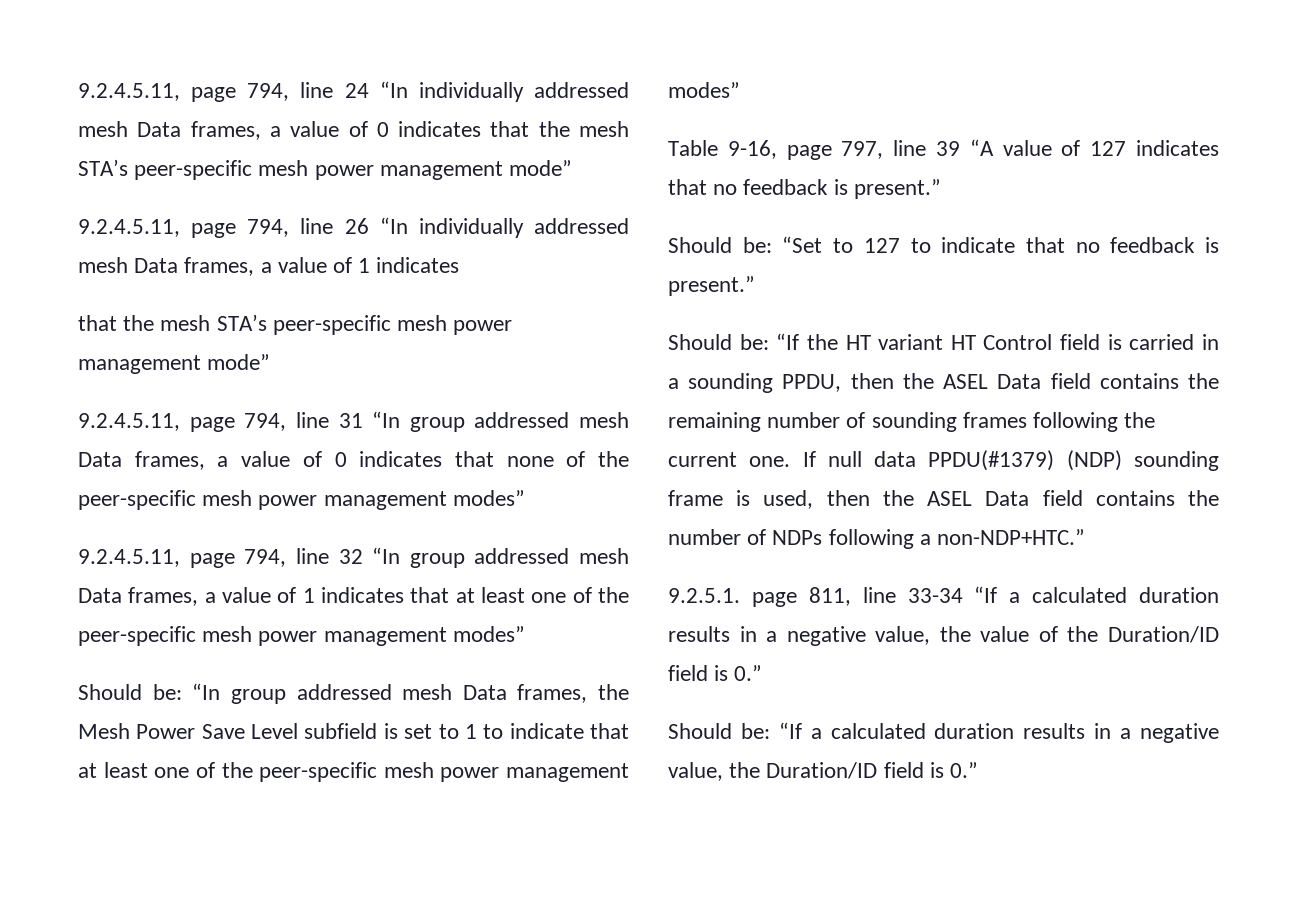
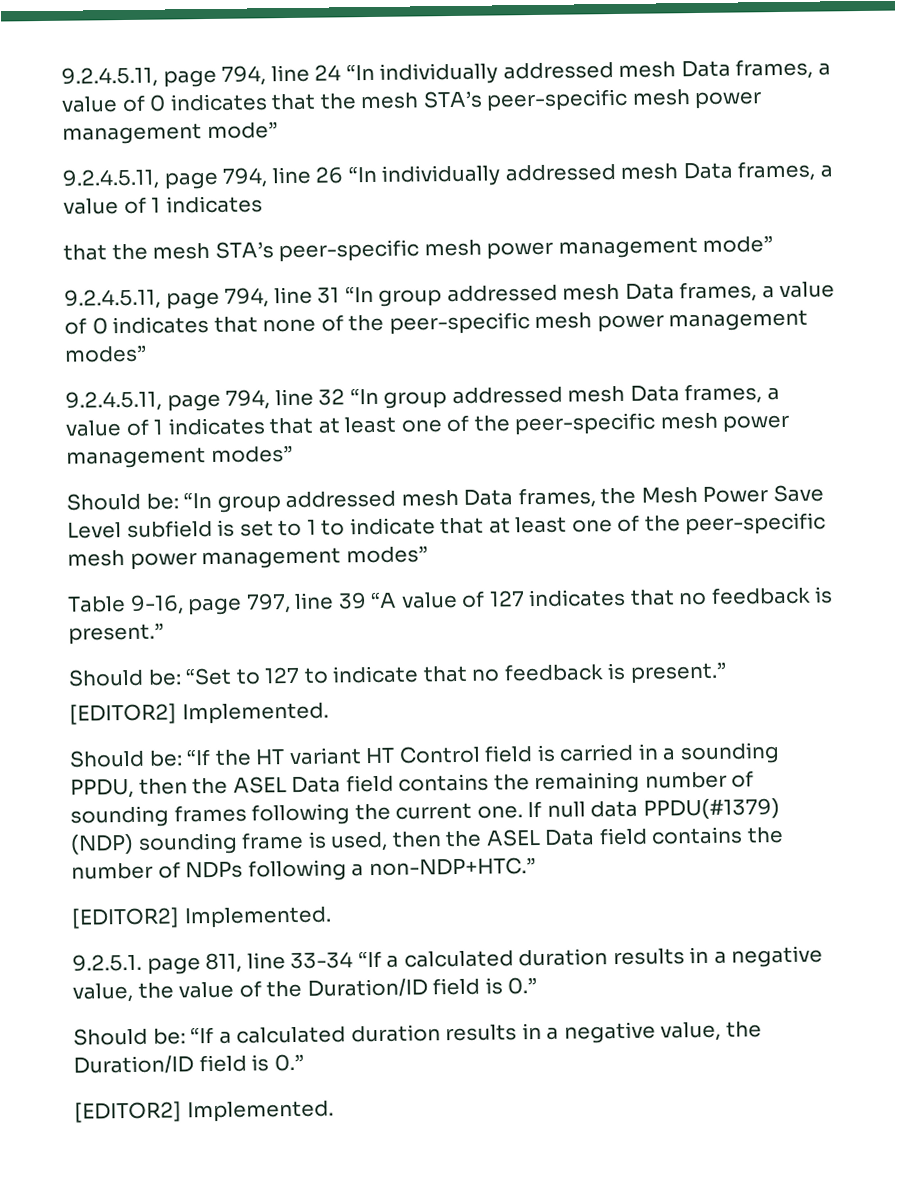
  Should be: “Set to 127 to indicate that no feedback is present.”
+ [EDITOR2] Implemented.
  If null data PPDU(#1379) (NDP) sounding frame is used, then the ASEL Data field contains the number of NDPs following a non-NDP+HTC.”
+ [EDITOR2] Implemented.
  Should be: “If a calculated duration results in a negative value, the Duration/ID field is 0.”
+ [EDITOR2] Implemented.

